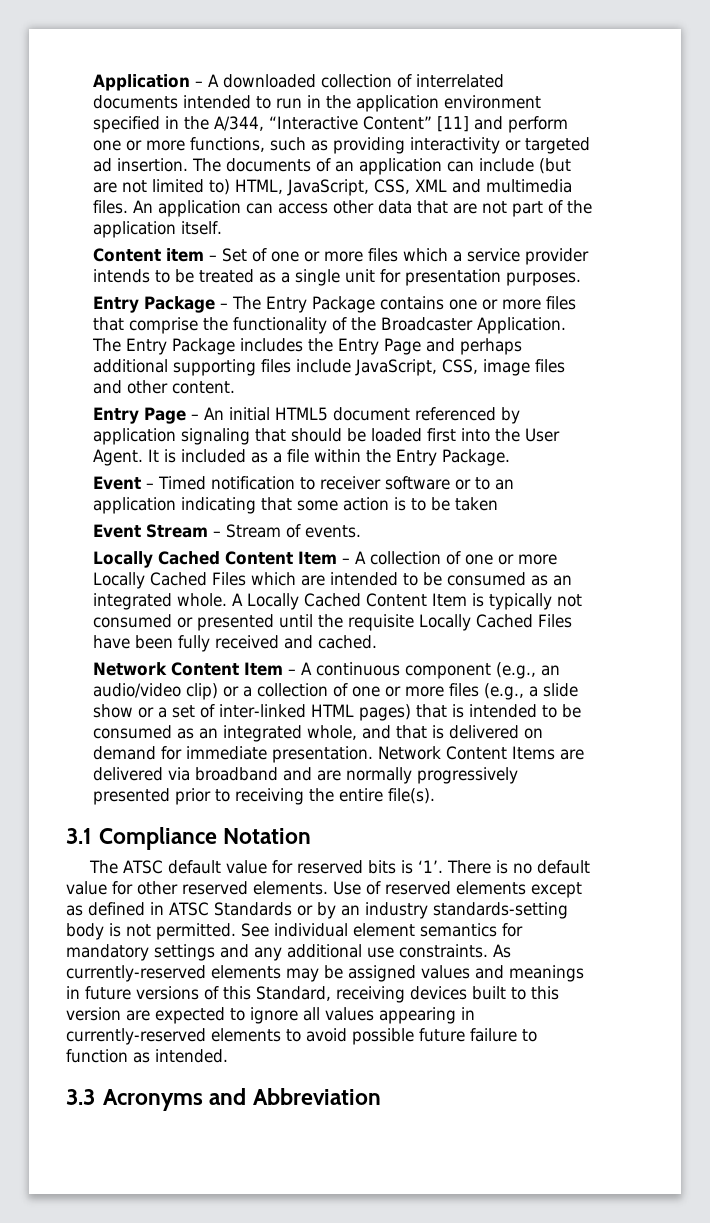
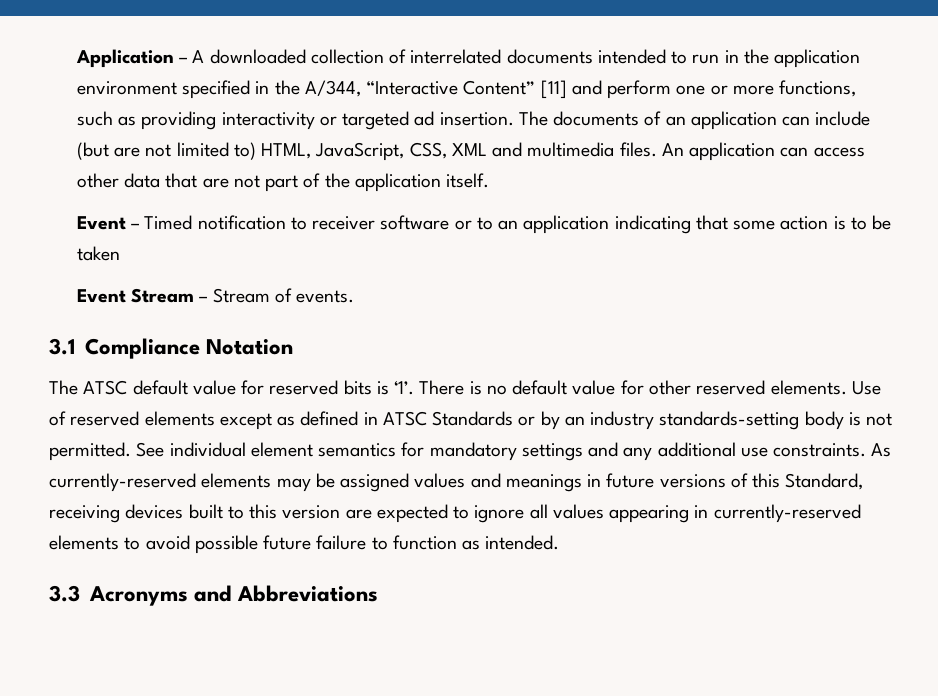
- Content item – Set of one or more files which a service provider intends to be treated as a single unit for presentation purposes.
- Entry Package – The Entry Package contains one or more files that comprise the functionality of the Broadcaster Application. The Entry Package includes the Entry Page and perhaps additional supporting files include JavaScript, CSS, image files and other content.
- Entry Page – An initial HTML5 document referenced by application signaling that should be loaded first into the User Agent. It is included as a file within the Entry Package.
- Locally Cached Content Item – A collection of one or more Locally Cached Files which are intended to be consumed as an integrated whole. A Locally Cached Content Item is typically not consumed or presented until the requisite Locally Cached Files have been fully received and cached.
- Network Content Item – A continuous component (e.g., an audio/video clip) or a collection of one or more files (e.g., a slide show or a set of inter-linked HTML pages) that is intended to be consumed as an integrated whole, and that is delivered on demand for immediate presentation. Network Content Items are delivered via broadband and are normally progressively presented prior to receiving the entire file(s).
- 3.3 Acronyms and Abbreviation
+ 3.3 Acronyms and Abbreviations

